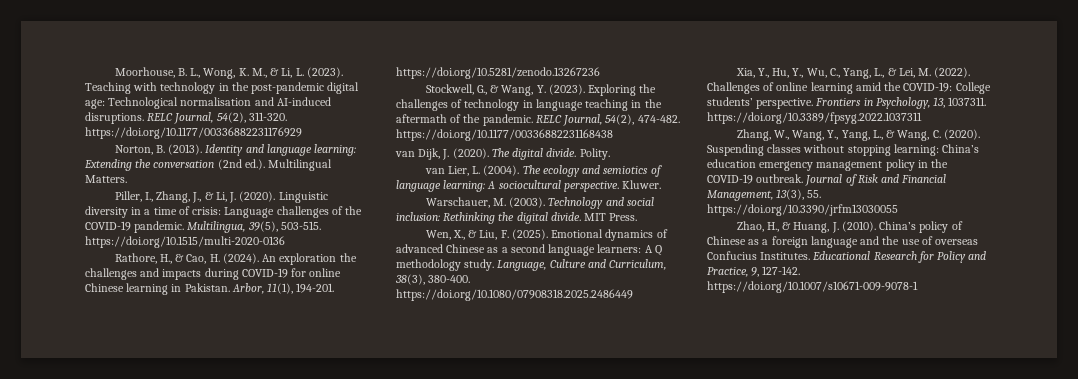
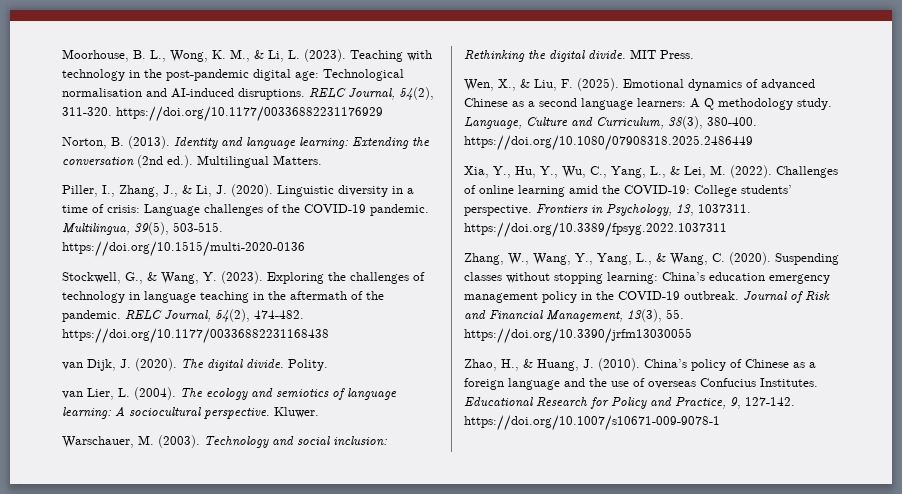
- Rathore, H., & Cao, H. (2024). An exploration the challenges and impacts during COVID-19 for online Chinese learning in Pakistan. Arbor, 11(1), 194-201. https://doi.org/10.5281/zenodo.13267236

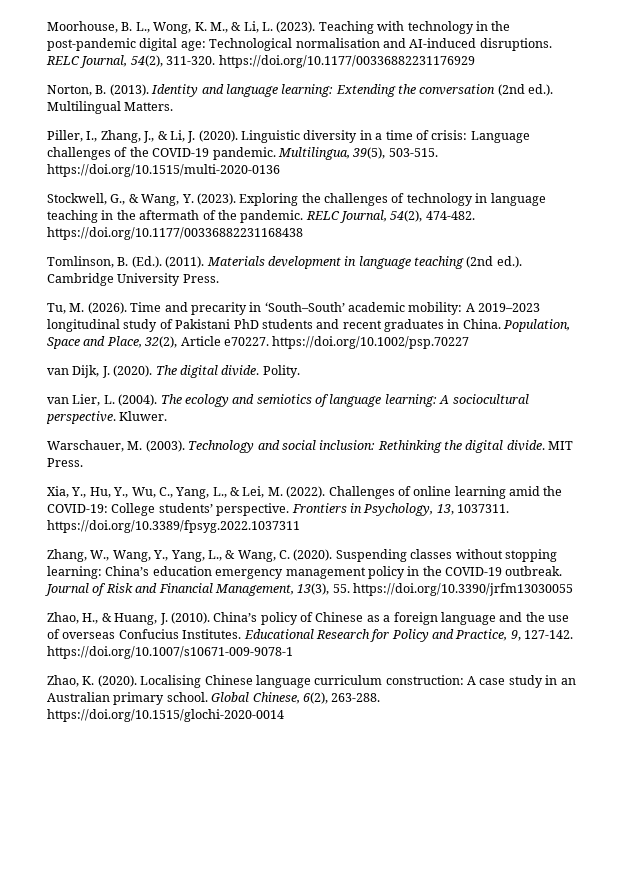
+ Tomlinson, B. (Ed.). (2011). Materials development in language teaching (2nd ed.). Cambridge University Press.
+ Tu, M. (2026). Time and precarity in ‘South–South’ academic mobility: A 2019–2023 longitudinal study of Pakistani PhD students and recent graduates in China. Population, Space and Place, 32(2), Article e70227. https://doi.org/10.1002/psp.70227
- Wen, X., & Liu, F. (2025). Emotional dynamics of advanced Chinese as a second language learners: A Q methodology study. Language, Culture and Curriculum, 38(3), 380-400. https://doi.org/10.1080/07908318.2025.2486449
+ Zhao, K. (2020). Localising Chinese language curriculum construction: A case study in an Australian primary school. Global Chinese, 6(2), 263-288. https://doi.org/10.1515/glochi-2020-0014

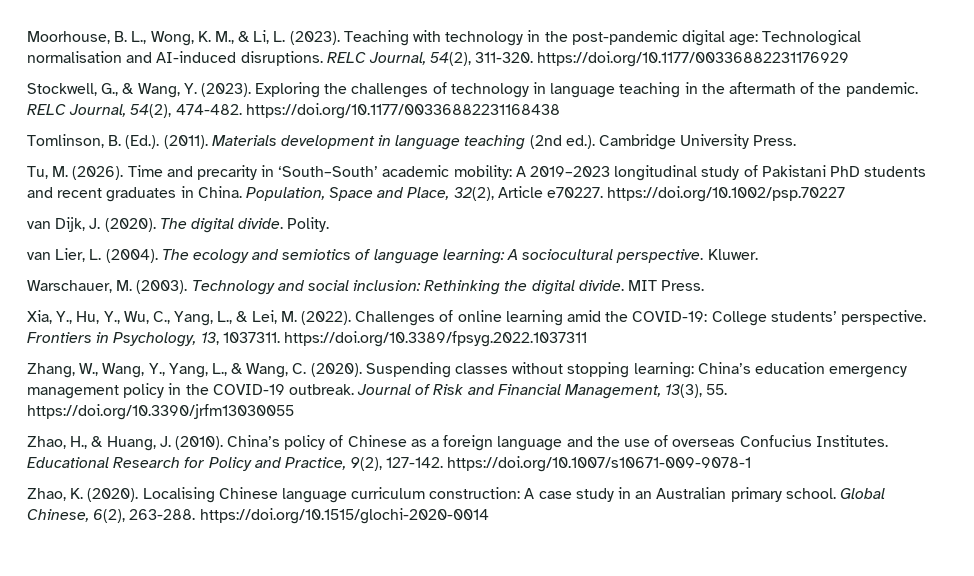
- Norton, B. (2013). Identity and language learning: Extending the conversation (2nd ed.). Multilingual Matters.
- Piller, I., Zhang, J., & Li, J. (2020). Linguistic diversity in a time of crisis: Language challenges of the COVID-19 pandemic. Multilingua, 39(5), 503-515. https://doi.org/10.1515/multi-2020-0136
- Educational Research for Policy and Practice, 9, 127-142. https://doi.org/10.1007/s10671-009-9078-1
+ Educational Research for Policy and Practice, 9(2), 127-142. https://doi.org/10.1007/s10671-009-9078-1

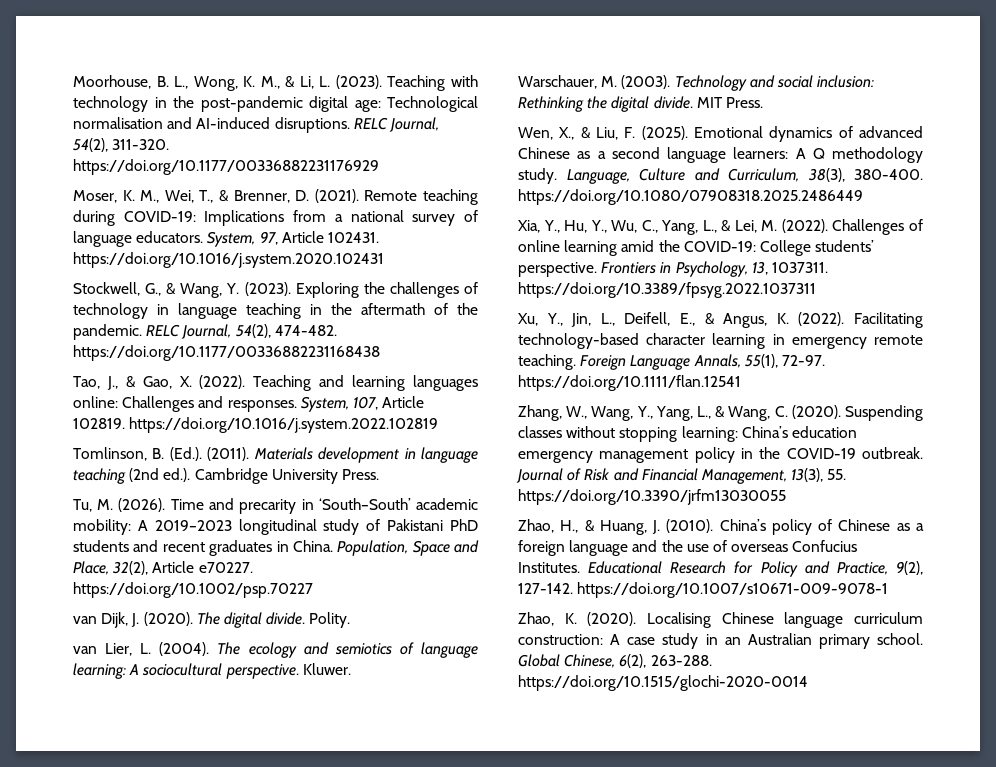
+ Moser, K. M., Wei, T., & Brenner, D. (2021). Remote teaching during COVID-19: Implications from a national survey of language educators. System, 97, Article 102431. https://doi.org/10.1016/j.system.2020.102431
+ Tao, J., & Gao, X. (2022). Teaching and learning languages online: Challenges and responses. System, 107, Article 102819. https://doi.org/10.1016/j.system.2022.102819
+ Wen, X., & Liu, F. (2025). Emotional dynamics of advanced Chinese as a second language learners: A Q methodology study. Language, Culture and Curriculum, 38(3), 380-400. https://doi.org/10.1080/07908318.2025.2486449
+ Xu, Y., Jin, L., Deifell, E., & Angus, K. (2022). Facilitating technology-based character learning in emergency remote teaching. Foreign Language Annals, 55(1), 72-97. https://doi.org/10.1111/flan.12541

